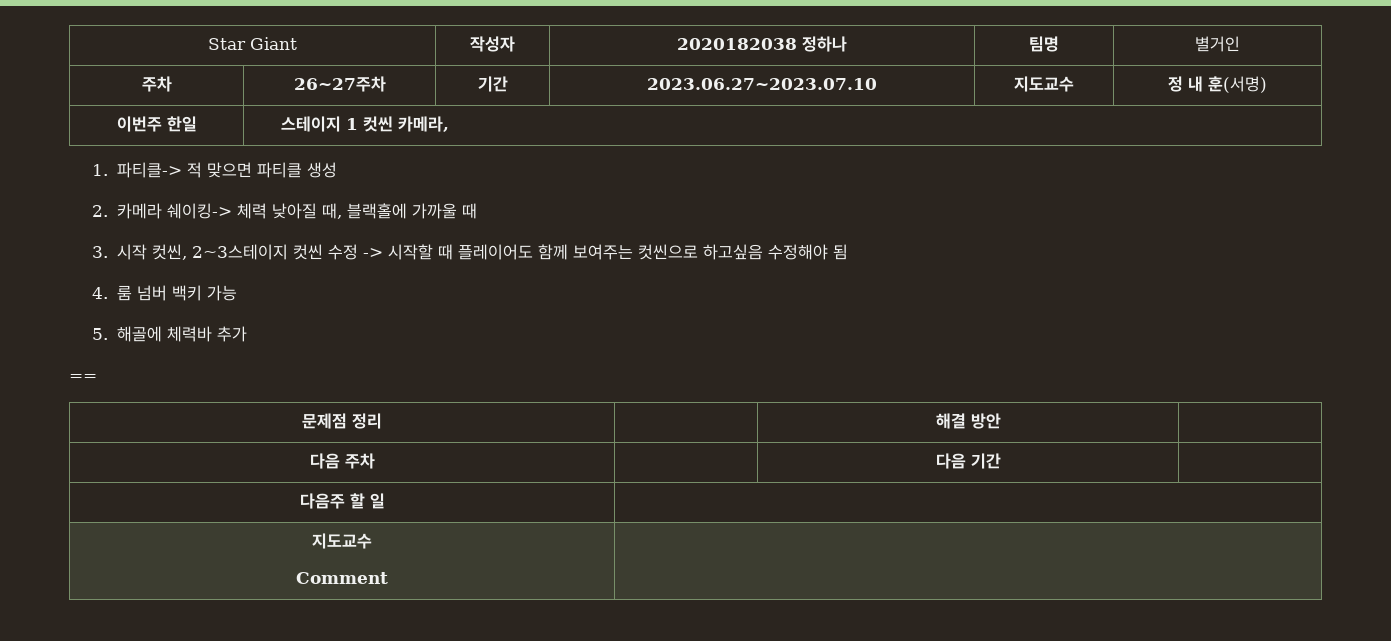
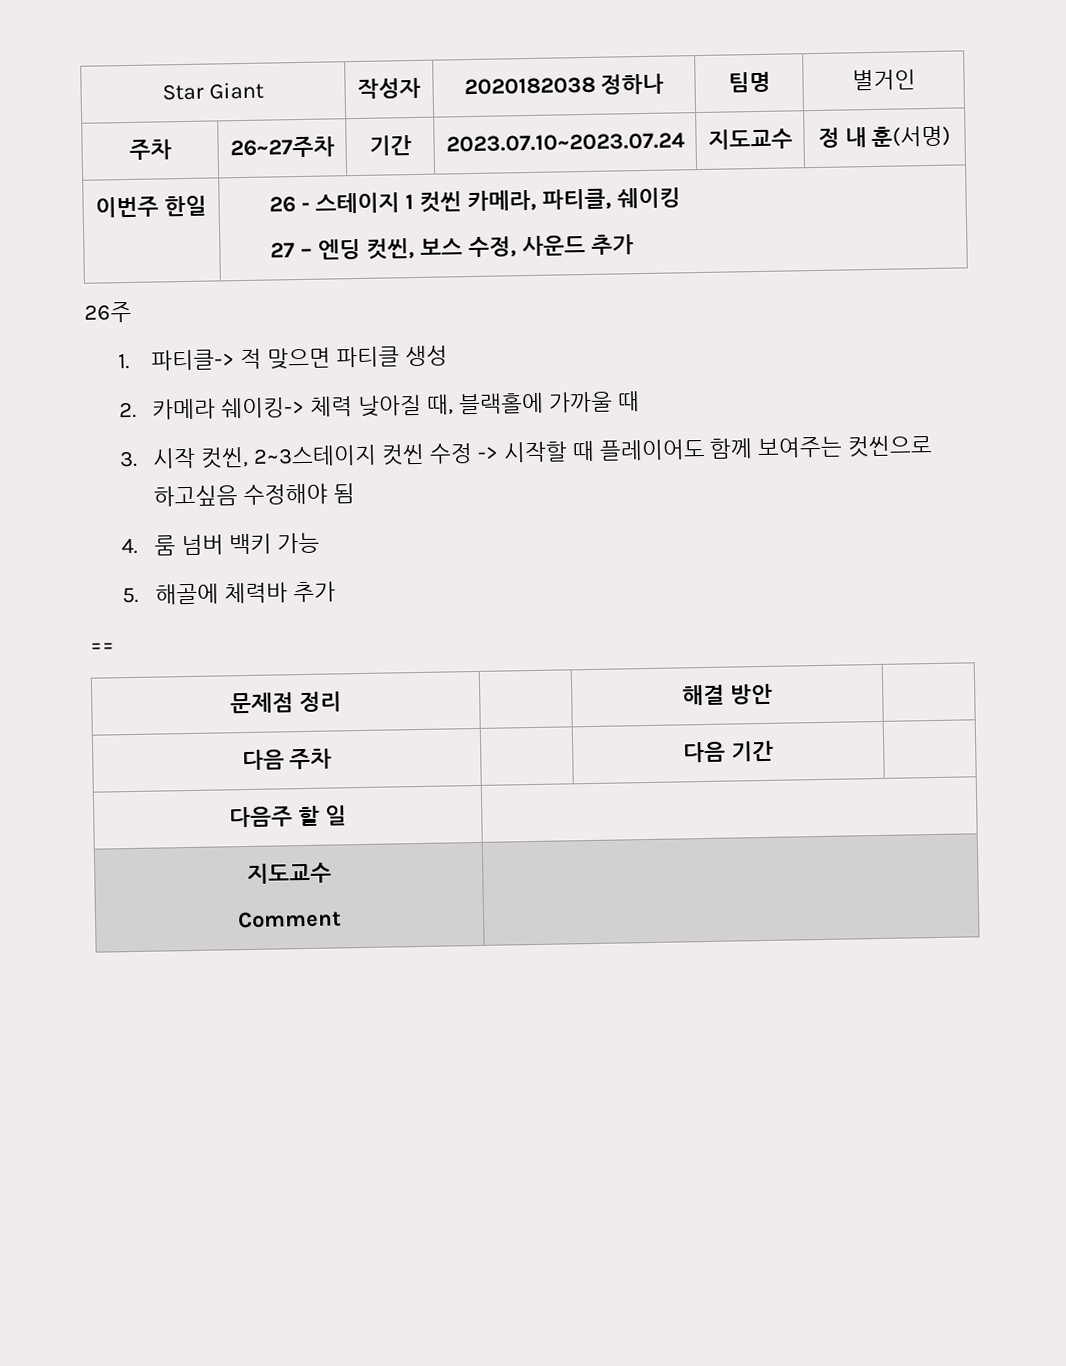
- 주차 | 26~27주차 | 기간 | 2023.06.27~2023.07.10 | 지도교수 | 정 내 훈(서명)
+ 주차 | 26~27주차 | 기간 | 2023.07.10~2023.07.24 | 지도교수 | 정 내 훈(서명)
- 이번주 한일 | 스테이지 1 컷씬 카메라,
+ 이번주 한일 | 26 - 스테이지 1 컷씬 카메라, 파티클, 쉐이킹
+ 27 – 엔딩 컷씬, 보스 수정, 사운드 추가
+ 26주

